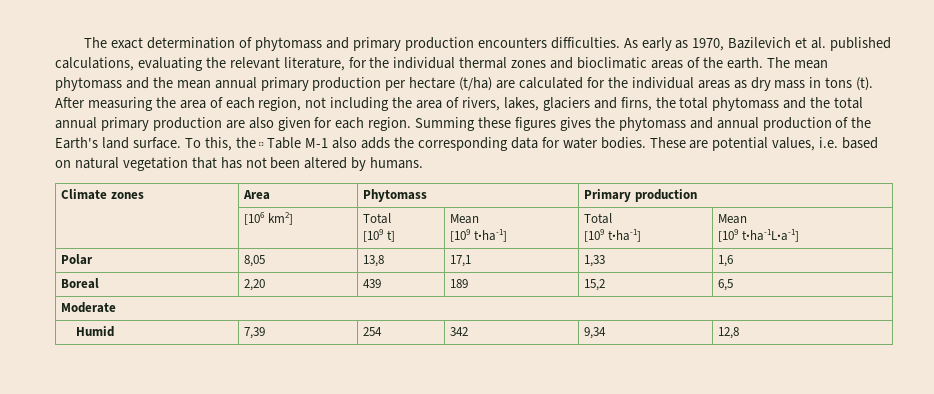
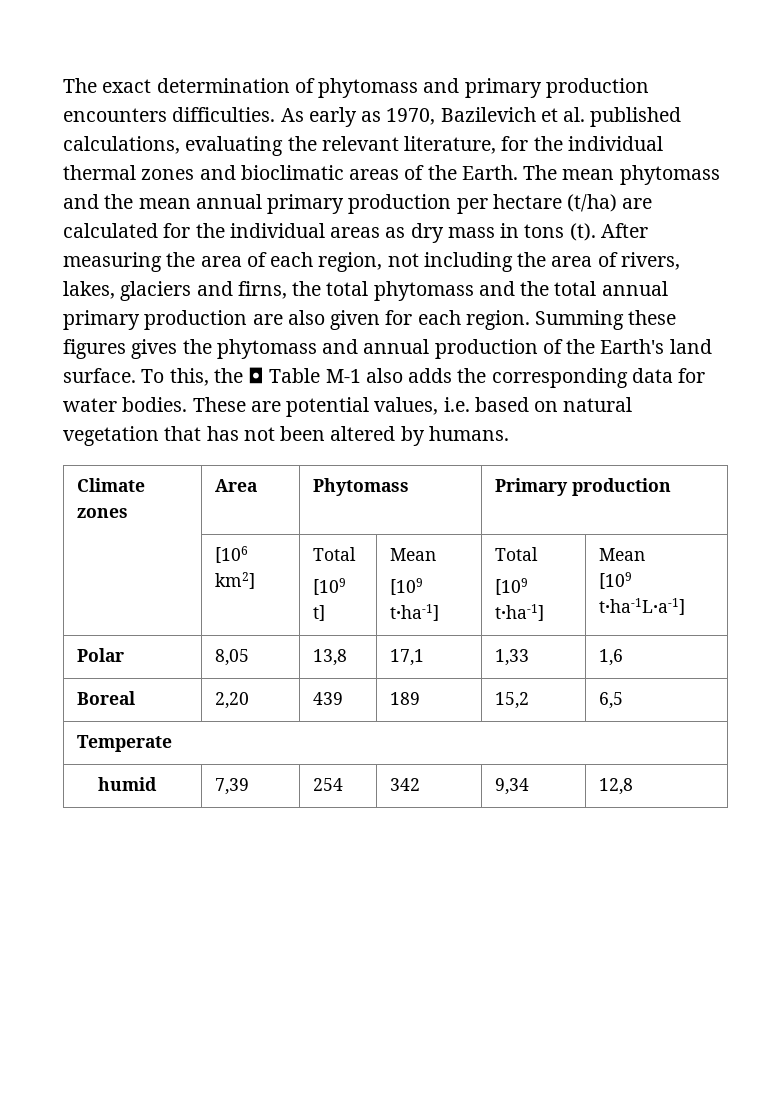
- As early as 1970, Bazilevich et al. published calculations, evaluating the relevant literature, for the individual thermal zones and bioclimatic areas of the earth.
+ As early as 1970, Bazilevich et al. published calculations, evaluating the relevant literature, for the individual thermal zones and bioclimatic areas of the Earth.
- Moderate
- Humid | 7,39 | 254 | 342 | 9,34 | 12,8
+ Temperate
+ humid | 7,39 | 254 | 342 | 9,34 | 12,8

